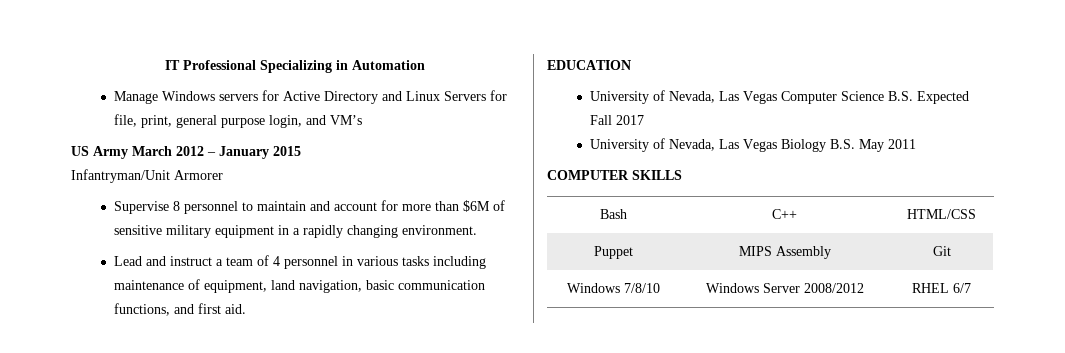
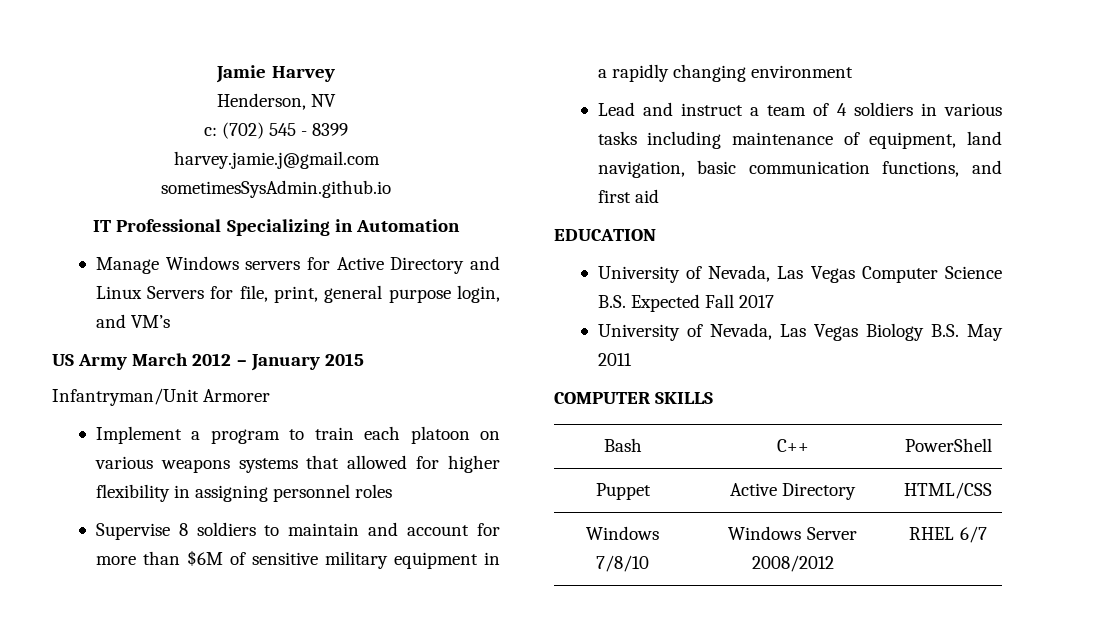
+ Jamie Harvey
+ Henderson, NV
+ c: (702) 545 - 8399
+ harvey.jamie.j@gmail.com
+ sometimesSysAdmin.github.io
+ Implement a program to train each platoon on various weapons systems that allowed for higher flexibility in assigning personnel roles
- Supervise 8 personnel to maintain and account for more than $6M of sensitive military equipment in a rapidly changing environment.
+ Supervise 8 soldiers to maintain and account for more than $6M of sensitive military equipment in a rapidly changing environment
- Lead and instruct a team of 4 personnel in various tasks including maintenance of equipment, land navigation, basic communication functions, and first aid.
+ Lead and instruct a team of 4 soldiers in various tasks including maintenance of equipment, land navigation, basic communication functions, and first aid
- Bash | C++ | HTML/CSS
+ Bash | C++ | PowerShell
- Puppet | MIPS Assembly | Git
+ Puppet | Active Directory | HTML/CSS

